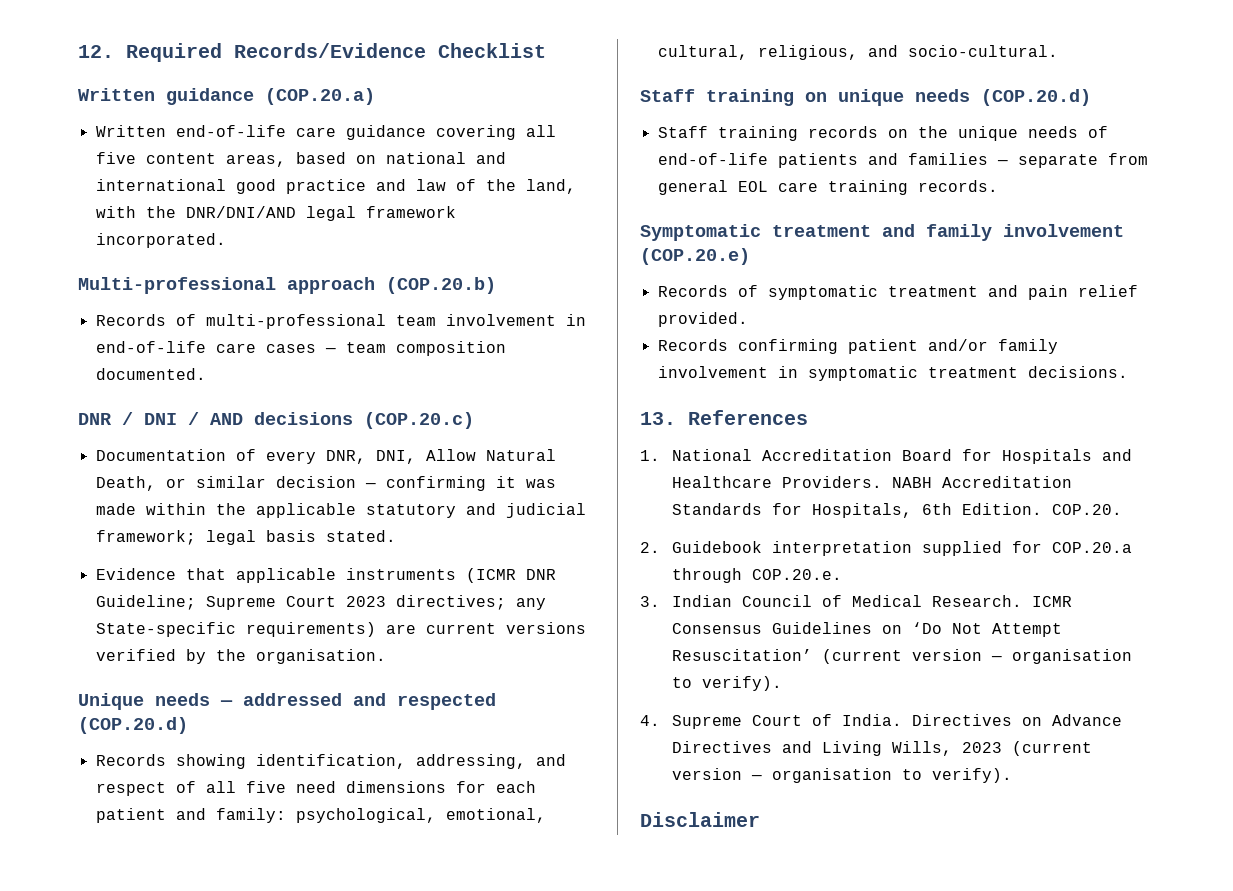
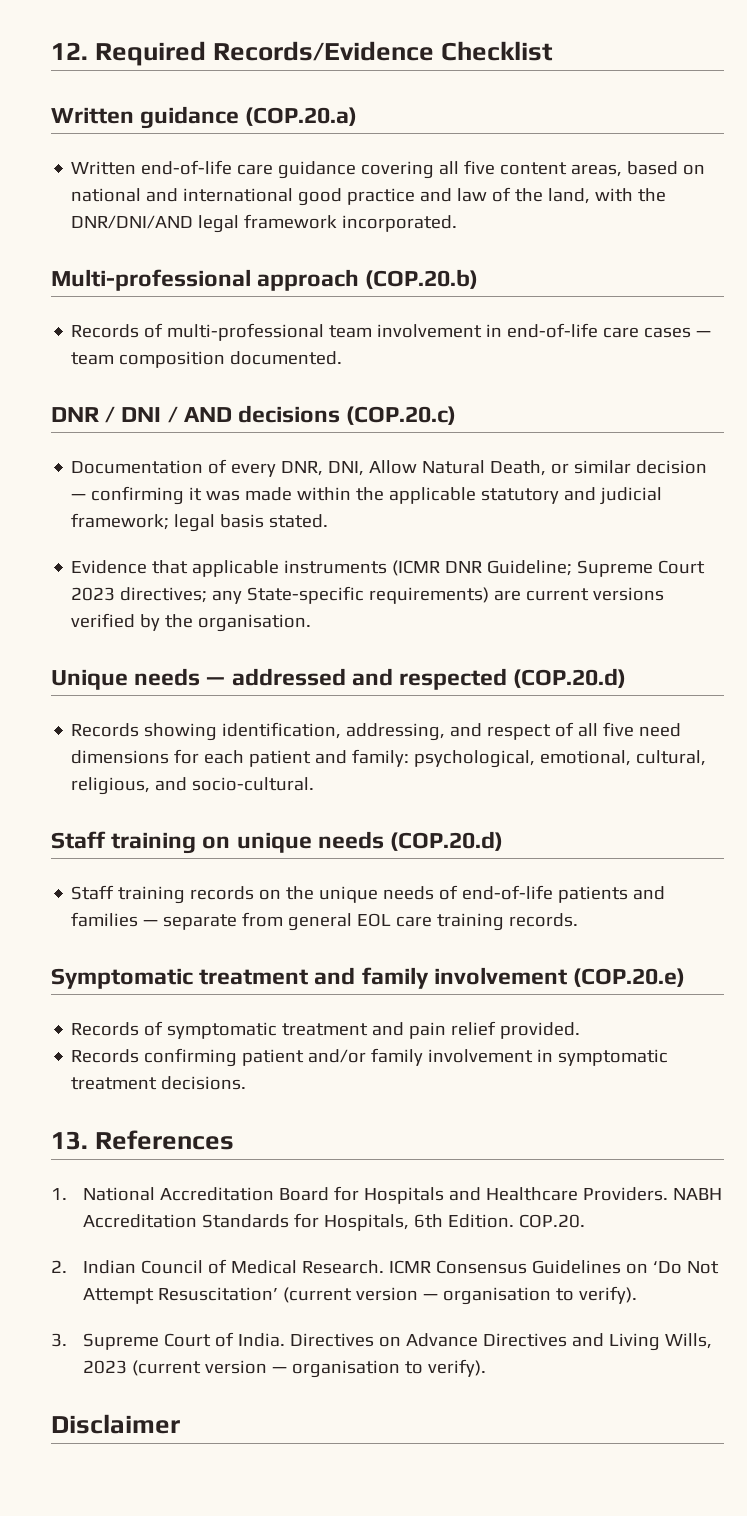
- 2. Guidebook interpretation supplied for COP.20.a through COP.20.e.
- 3. Indian Council of Medical Research.
+ 2. Indian Council of Medical Research.
- 4. Supreme Court of India.
+ 3. Supreme Court of India.

